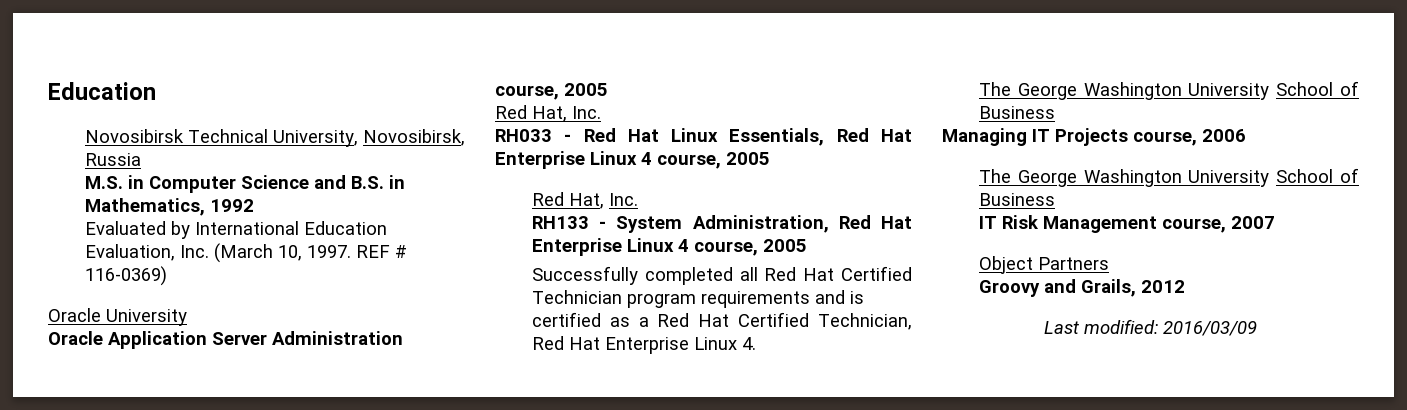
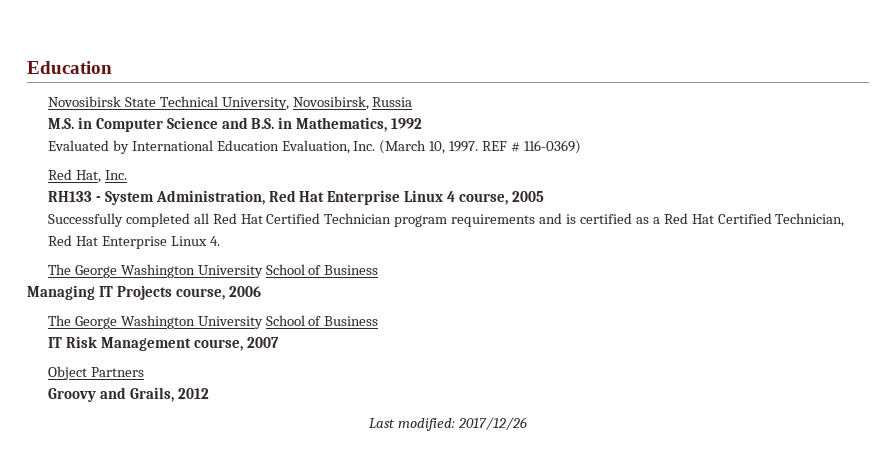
- Novosibirsk Technical University, Novosibirsk, Russia
+ Novosibirsk State Technical University, Novosibirsk, Russia
- Oracle University
- Oracle Application Server Administration course, 2005
- Red Hat, Inc.
- RH033 - Red Hat Linux Essentials, Red Hat Enterprise Linux 4 course, 2005
- Last modified: 2016/03/09
+ Last modified: 2017/12/26

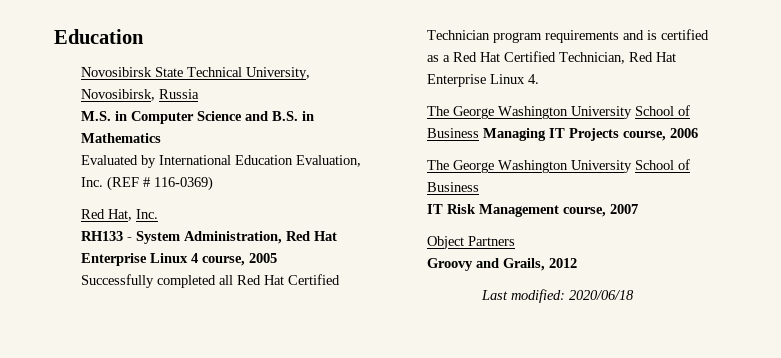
- M.S. in Computer Science and B.S. in Mathematics, 1992
+ M.S. in Computer Science and B.S. in Mathematics
- Evaluated by International Education Evaluation, Inc. (March 10, 1997. REF # 116-0369)
+ Evaluated by International Education Evaluation, Inc. (REF # 116-0369)
  Successfully completed all Red Hat Certified Technician program requirements and is certified as a Red Hat Certified Technician, Red Hat Enterprise Linux 4.
- The George Washington University School of Business
- Managing IT Projects course, 2006
+ The George Washington University School of Business Managing IT Projects course, 2006
- Last modified: 2017/12/26
+ Last modified: 2020/06/18

